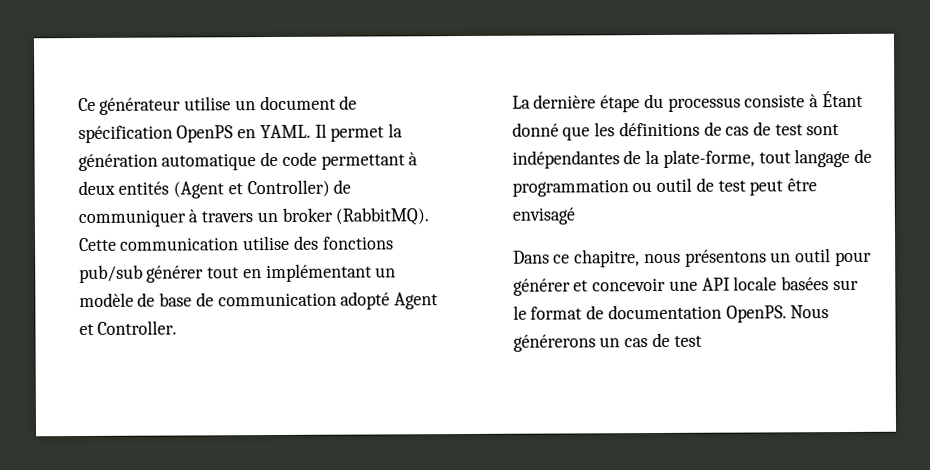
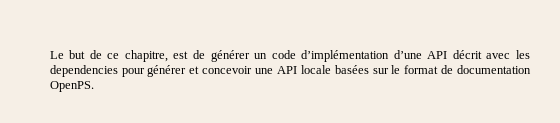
- Ce générateur utilise un document de spécification OpenPS en YAML. Il permet la génération automatique de code permettant à deux entités (Agent et Controller) de communiquer à travers un broker (RabbitMQ). Cette communication utilise des fonctions pub/sub générer tout en implémentant un modèle de base de communication adopté Agent et Controller.
- La dernière étape du processus consiste à Étant donné que les définitions de cas de test sont indépendantes de la plate-forme, tout langage de programmation ou outil de test peut être envisagé
- Dans ce chapitre, nous présentons un outil pour générer et concevoir une API locale basées sur le format de documentation OpenPS. Nous générerons un cas de test
+ Le but de ce chapitre, est de générer un code d’implémentation d’une API décrit avec les dependencies pour générer et concevoir une API locale basées sur le format de documentation OpenPS.

